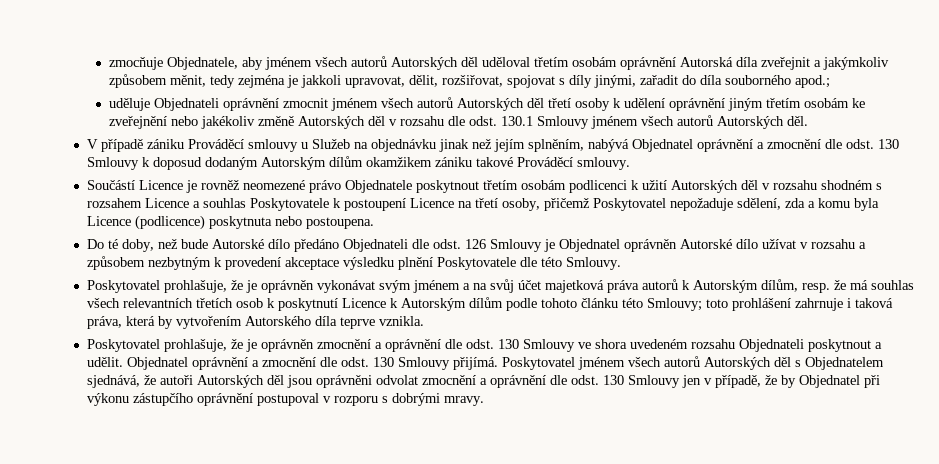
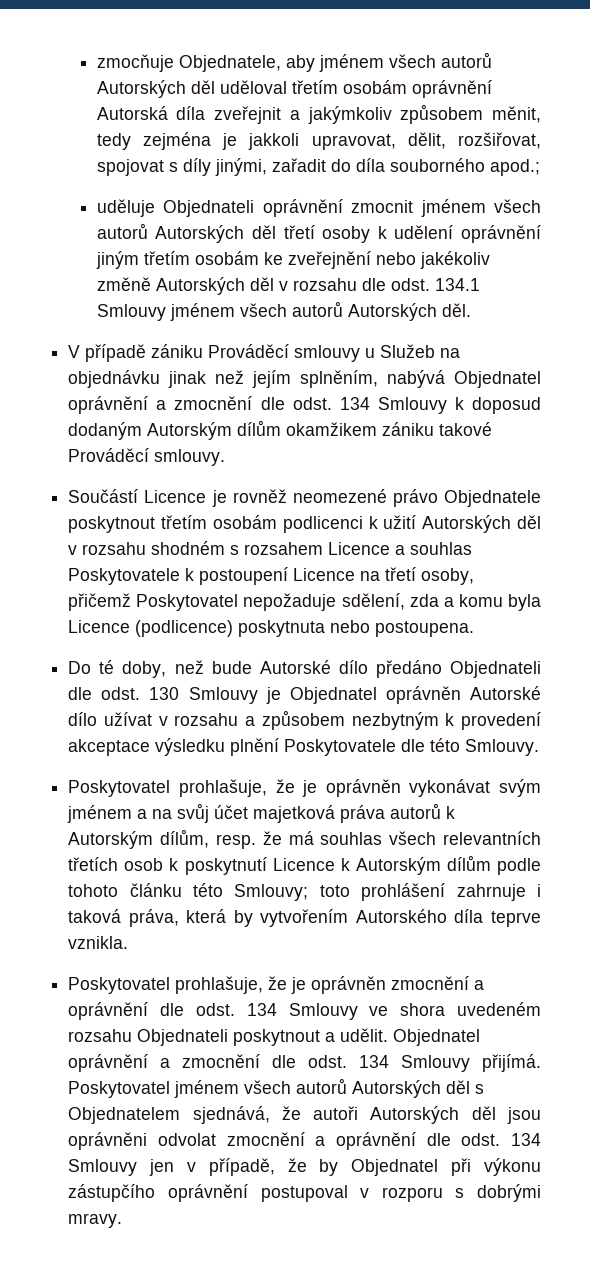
- uděluje Objednateli oprávnění zmocnit jménem všech autorů Autorských děl třetí osoby k udělení oprávnění jiným třetím osobám ke zveřejnění nebo jakékoliv změně Autorských děl v rozsahu dle odst. 130.1 Smlouvy jménem všech autorů Autorských děl.
+ uděluje Objednateli oprávnění zmocnit jménem všech autorů Autorských děl třetí osoby k udělení oprávnění jiným třetím osobám ke zveřejnění nebo jakékoliv změně Autorských děl v rozsahu dle odst. 134.1 Smlouvy jménem všech autorů Autorských děl.
- V případě zániku Prováděcí smlouvy u Služeb na objednávku jinak než jejím splněním, nabývá Objednatel oprávnění a zmocnění dle odst. 130 Smlouvy k doposud dodaným Autorským dílům okamžikem zániku takové Prováděcí smlouvy.
+ V případě zániku Prováděcí smlouvy u Služeb na objednávku jinak než jejím splněním, nabývá Objednatel oprávnění a zmocnění dle odst. 134 Smlouvy k doposud dodaným Autorským dílům okamžikem zániku takové Prováděcí smlouvy.
- Do té doby, než bude Autorské dílo předáno Objednateli dle odst. 126 Smlouvy je Objednatel oprávněn Autorské dílo užívat v rozsahu a způsobem nezbytným k provedení akceptace výsledku plnění Poskytovatele dle této Smlouvy.
+ Do té doby, než bude Autorské dílo předáno Objednateli dle odst. 130 Smlouvy je Objednatel oprávněn Autorské dílo užívat v rozsahu a způsobem nezbytným k provedení akceptace výsledku plnění Poskytovatele dle této Smlouvy.
- Poskytovatel prohlašuje, že je oprávněn zmocnění a oprávnění dle odst. 130 Smlouvy ve shora uvedeném rozsahu Objednateli poskytnout a udělit.
+ Poskytovatel prohlašuje, že je oprávněn zmocnění a oprávnění dle odst. 134 Smlouvy ve shora uvedeném rozsahu Objednateli poskytnout a udělit.
- Objednatel oprávnění a zmocnění dle odst. 130 Smlouvy přijímá.
+ Objednatel oprávnění a zmocnění dle odst. 134 Smlouvy přijímá.
- Poskytovatel jménem všech autorů Autorských děl s Objednatelem sjednává, že autoři Autorských děl jsou oprávněni odvolat zmocnění a oprávnění dle odst. 130 Smlouvy jen v případě, že by Objednatel při výkonu zástupčího oprávnění postupoval v rozporu s dobrými mravy.
+ Poskytovatel jménem všech autorů Autorských děl s Objednatelem sjednává, že autoři Autorských děl jsou oprávněni odvolat zmocnění a oprávnění dle odst. 134 Smlouvy jen v případě, že by Objednatel při výkonu zástupčího oprávnění postupoval v rozporu s dobrými mravy.

